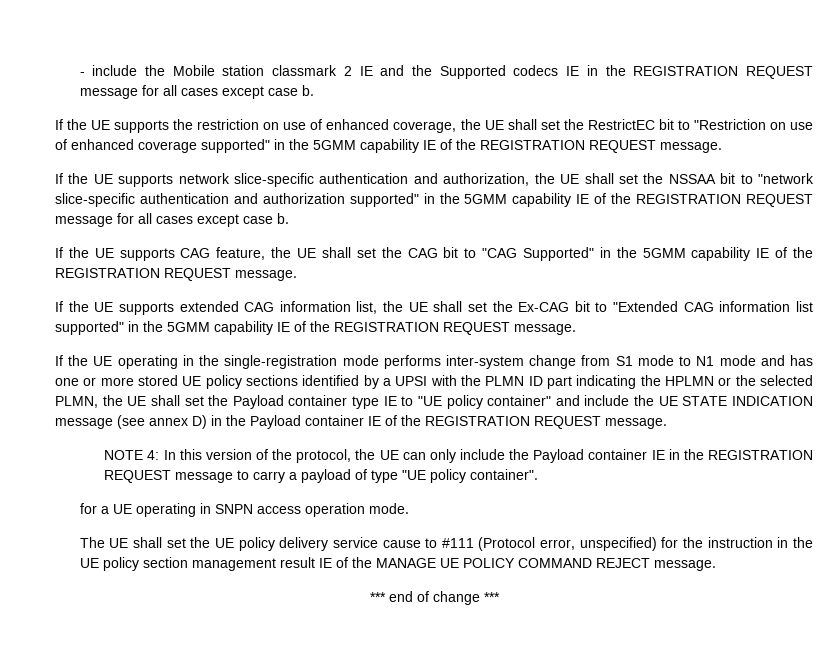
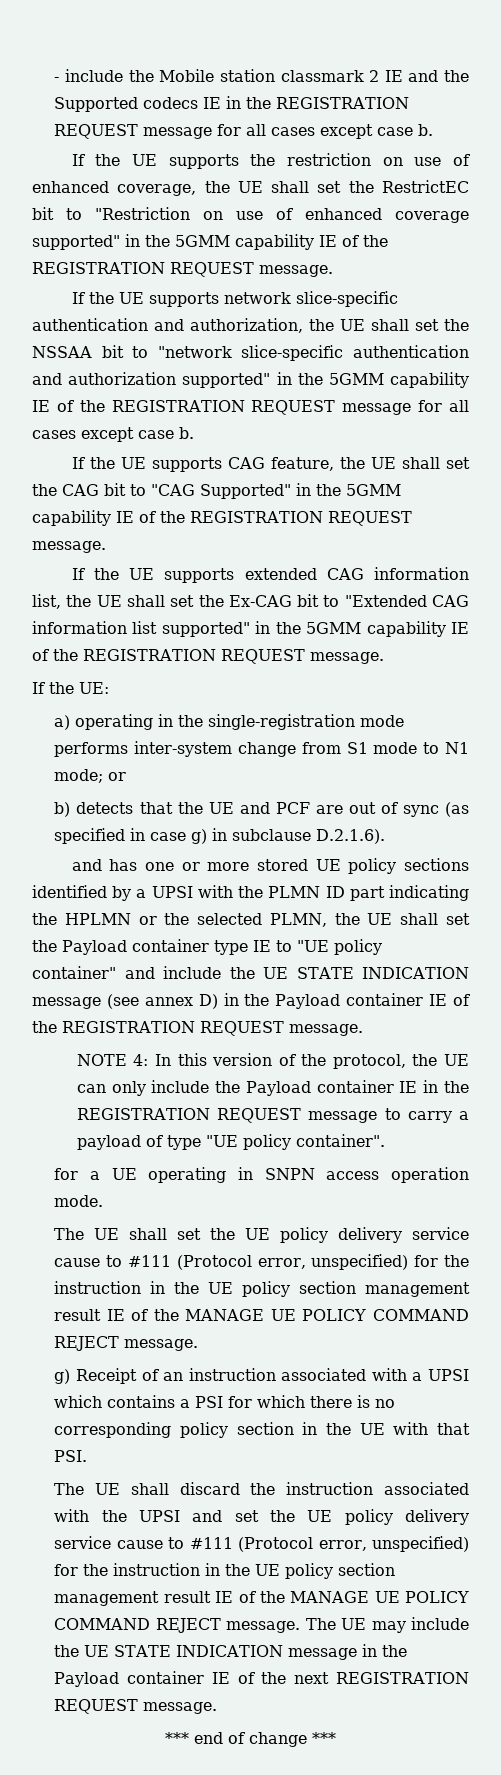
- If the UE operating in the single-registration mode performs inter-system change from S1 mode to N1 mode and has one or more stored UE policy sections identified by a UPSI with the PLMN ID part indicating the HPLMN or the selected PLMN, the UE shall set the Payload container type IE to "UE policy container" and include the UE STATE INDICATION message (see annex D) in the Payload container IE of the REGISTRATION REQUEST message.
+ If the UE:
+ a) operating in the single-registration mode performs inter-system change from S1 mode to N1 mode; or
+ b) detects that the UE and PCF are out of sync (as specified in case g) in subclause D.2.1.6).
+ and has one or more stored UE policy sections identified by a UPSI with the PLMN ID part indicating the HPLMN or the selected PLMN, the UE shall set the Payload container type IE to "UE policy container" and include the UE STATE INDICATION message (see annex D) in the Payload container IE of the REGISTRATION REQUEST message.
+ g) Receipt of an instruction associated with a UPSI which contains a PSI for which there is no corresponding policy section in the UE with that PSI.
+ The UE shall discard the instruction associated with the UPSI and set the UE policy delivery service cause to #111 (Protocol error, unspecified) for the instruction in the UE policy section management result IE of the MANAGE UE POLICY COMMAND REJECT message. The UE may include the UE STATE INDICATION message in the Payload container IE of the next REGISTRATION REQUEST message.

